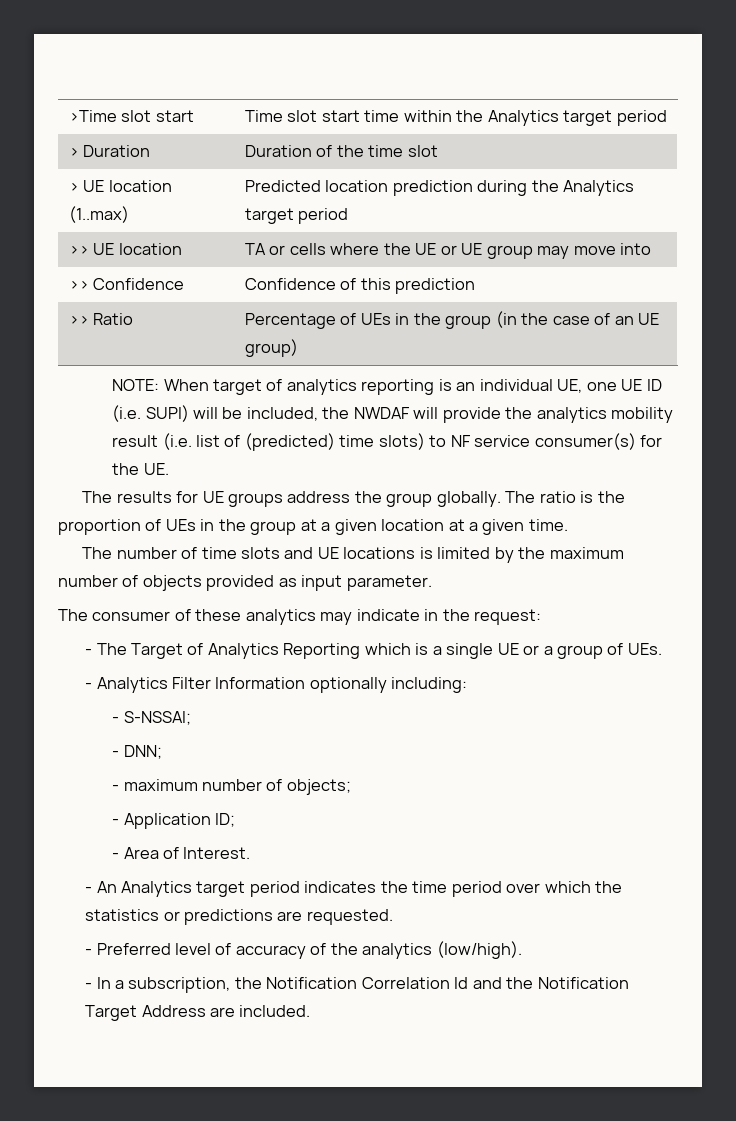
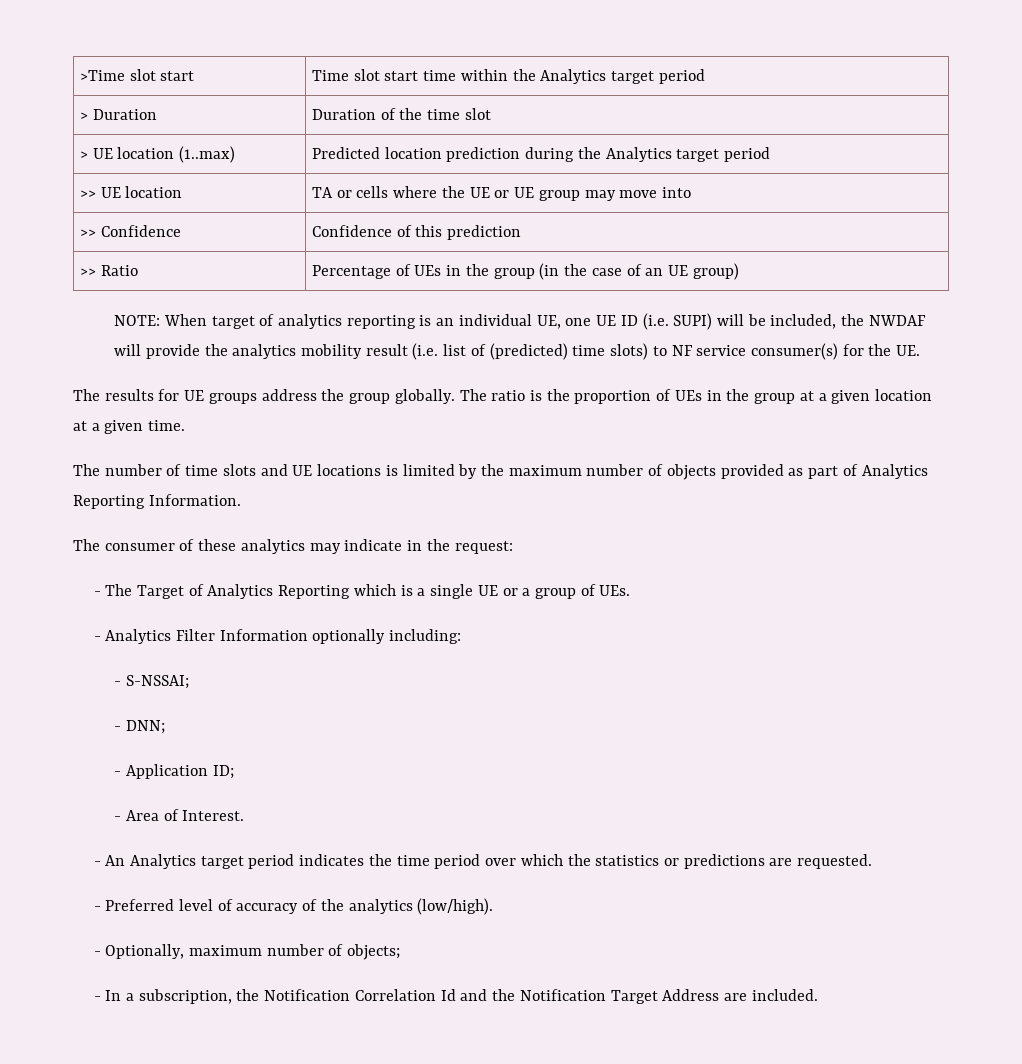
- The number of time slots and UE locations is limited by the maximum number of objects provided as input parameter.
+ The number of time slots and UE locations is limited by the maximum number of objects provided as part of Analytics Reporting Information.
- - maximum number of objects;
+ - Optionally, maximum number of objects;

